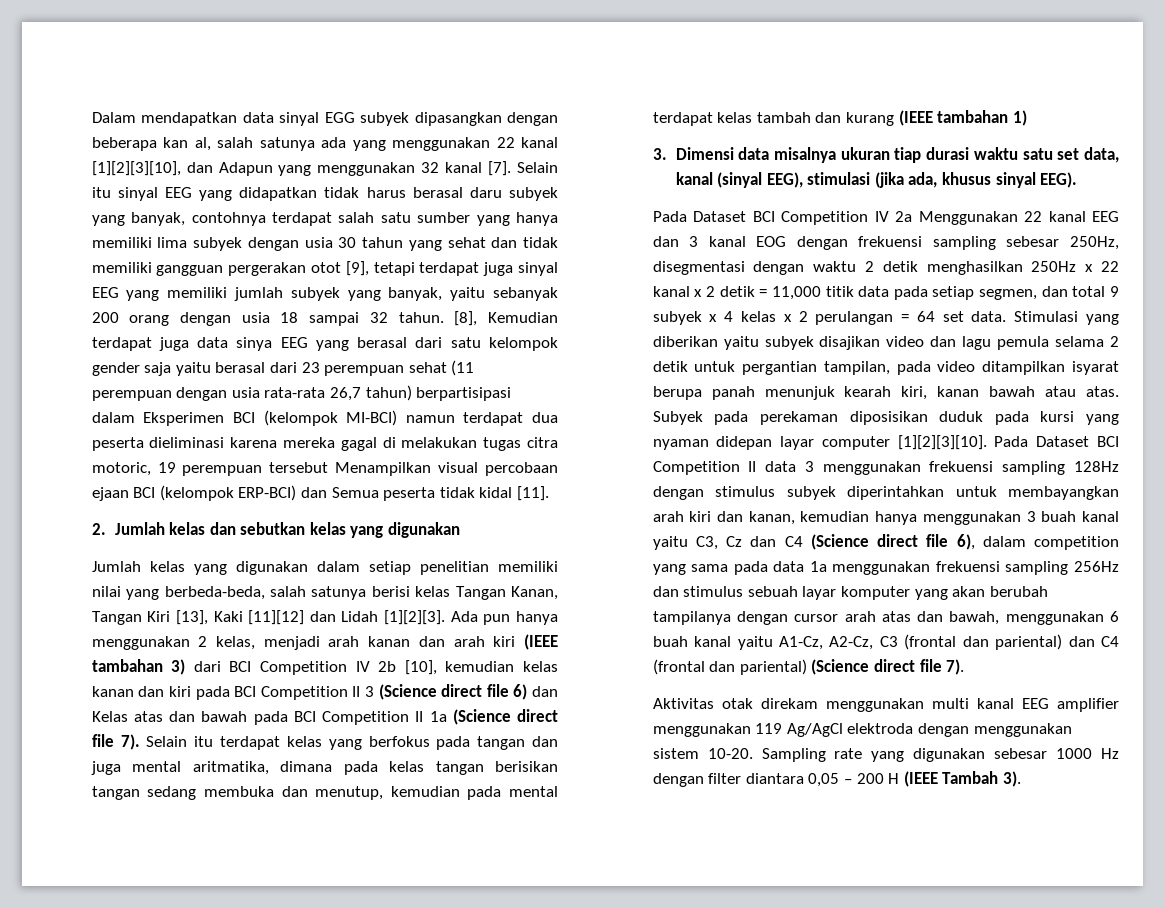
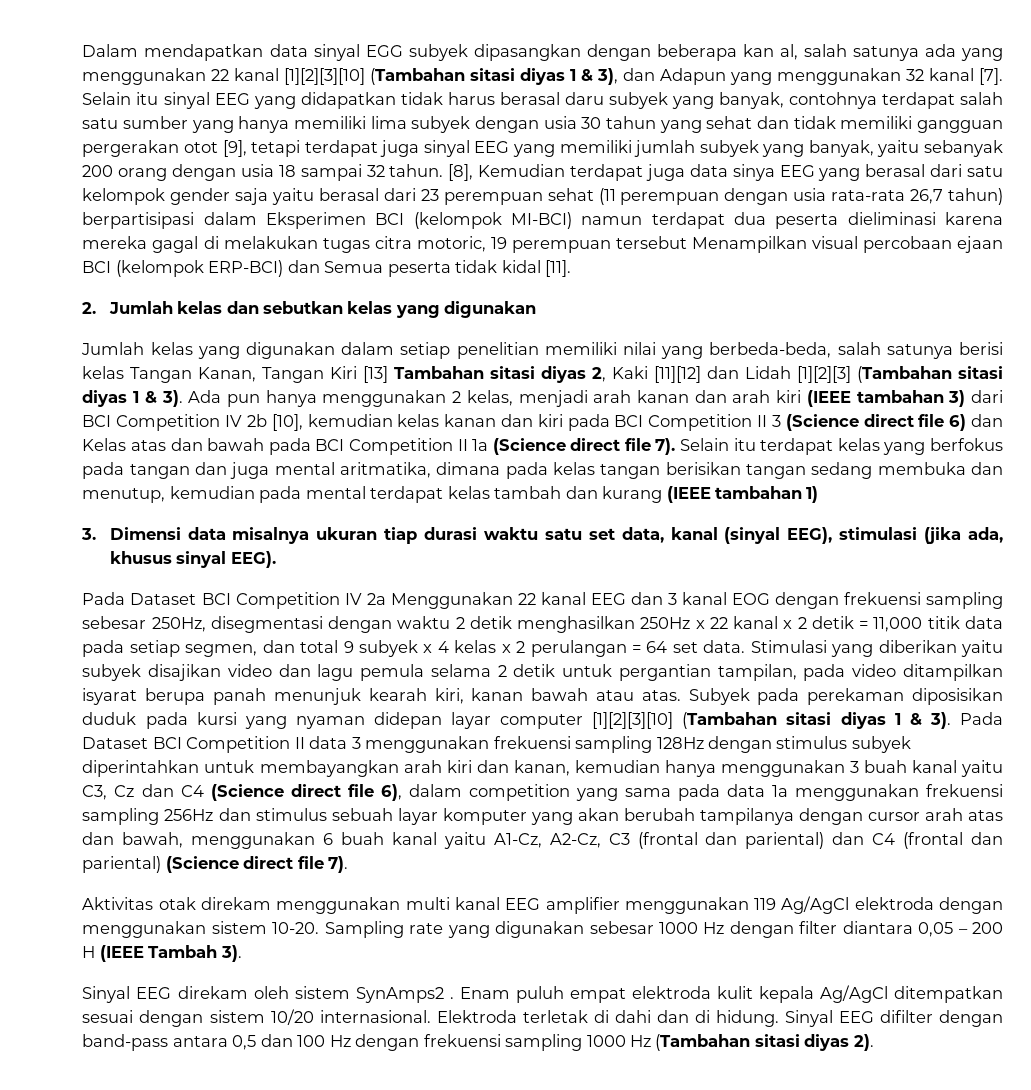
- Dalam mendapatkan data sinyal EGG subyek dipasangkan dengan beberapa kan al, salah satunya ada yang menggunakan 22 kanal [1][2][3][10], dan Adapun yang menggunakan 32 kanal [7].
+ Dalam mendapatkan data sinyal EGG subyek dipasangkan dengan beberapa kan al, salah satunya ada yang menggunakan 22 kanal [1][2][3][10] (Tambahan sitasi diyas 1 & 3), dan Adapun yang menggunakan 32 kanal [7].
- Jumlah kelas yang digunakan dalam setiap penelitian memiliki nilai yang berbeda-beda, salah satunya berisi kelas Tangan Kanan, Tangan Kiri [13], Kaki [11][12] dan Lidah [1][2][3].
+ Jumlah kelas yang digunakan dalam setiap penelitian memiliki nilai yang berbeda-beda, salah satunya berisi kelas Tangan Kanan, Tangan Kiri [13] Tambahan sitasi diyas 2, Kaki [11][12] dan Lidah [1][2][3] (Tambahan sitasi diyas 1 & 3).
- Subyek pada perekaman diposisikan duduk pada kursi yang nyaman didepan layar computer [1][2][3][10].
+ Subyek pada perekaman diposisikan duduk pada kursi yang nyaman didepan layar computer [1][2][3][10] (Tambahan sitasi diyas 1 & 3).
+ Sinyal EEG direkam oleh sistem SynAmps2 . Enam puluh empat elektroda kulit kepala Ag/AgCl ditempatkan sesuai dengan sistem 10/20 internasional. Elektroda terletak di dahi dan di hidung. Sinyal EEG difilter dengan band-pass antara 0,5 dan 100 Hz dengan frekuensi sampling 1000 Hz (Tambahan sitasi diyas 2).

